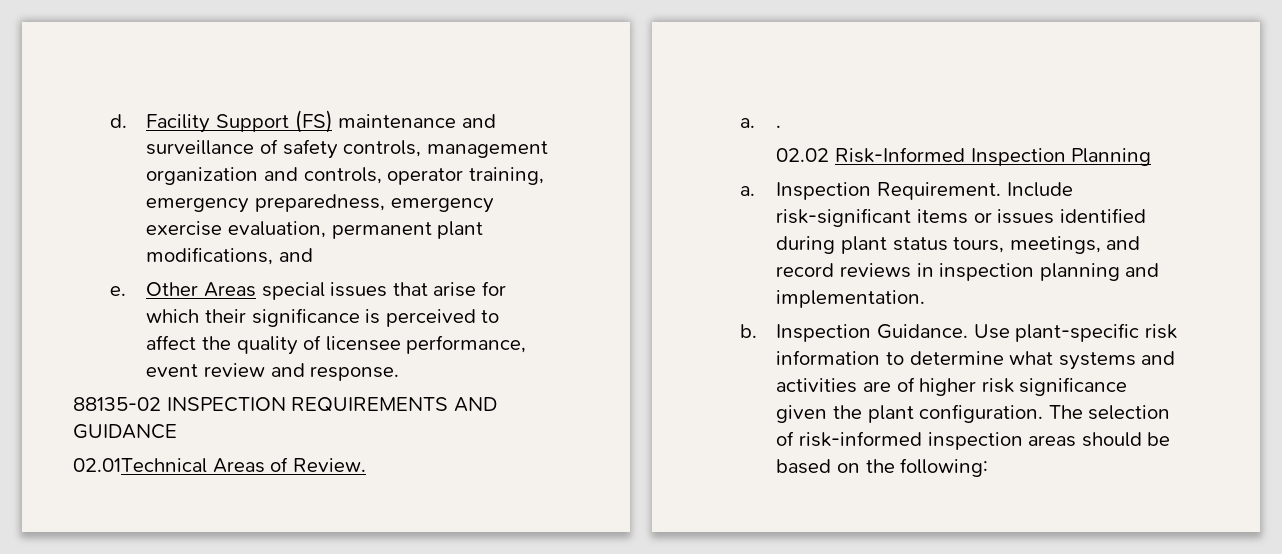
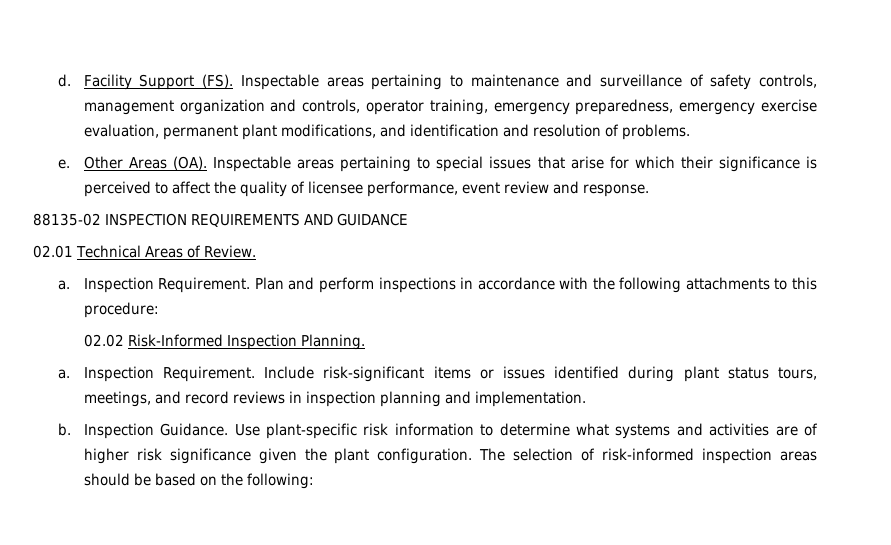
- Facility Support (FS) maintenance and surveillance of safety controls, management organization and controls, operator training, emergency preparedness, emergency exercise evaluation, permanent plant modifications, and
- e. Other Areas special issues that arise for which their significance is perceived to affect the quality of licensee performance, event review and response.
+ Facility Support (FS). Inspectable areas pertaining to maintenance and surveillance of safety controls, management organization and controls, operator training, emergency preparedness, emergency exercise evaluation, permanent plant modifications, and identification and resolution of problems.
+ e. Other Areas (OA). Inspectable areas pertaining to special issues that arise for which their significance is perceived to affect the quality of licensee performance, event review and response.
- 02.01Technical Areas of Review.
+ 02.01 Technical Areas of Review.
- a. .
+ a. Inspection Requirement. Plan and perform inspections in accordance with the following attachments to this procedure:
- 02.02 Risk-Informed Inspection Planning
+ 02.02 Risk-Informed Inspection Planning.

